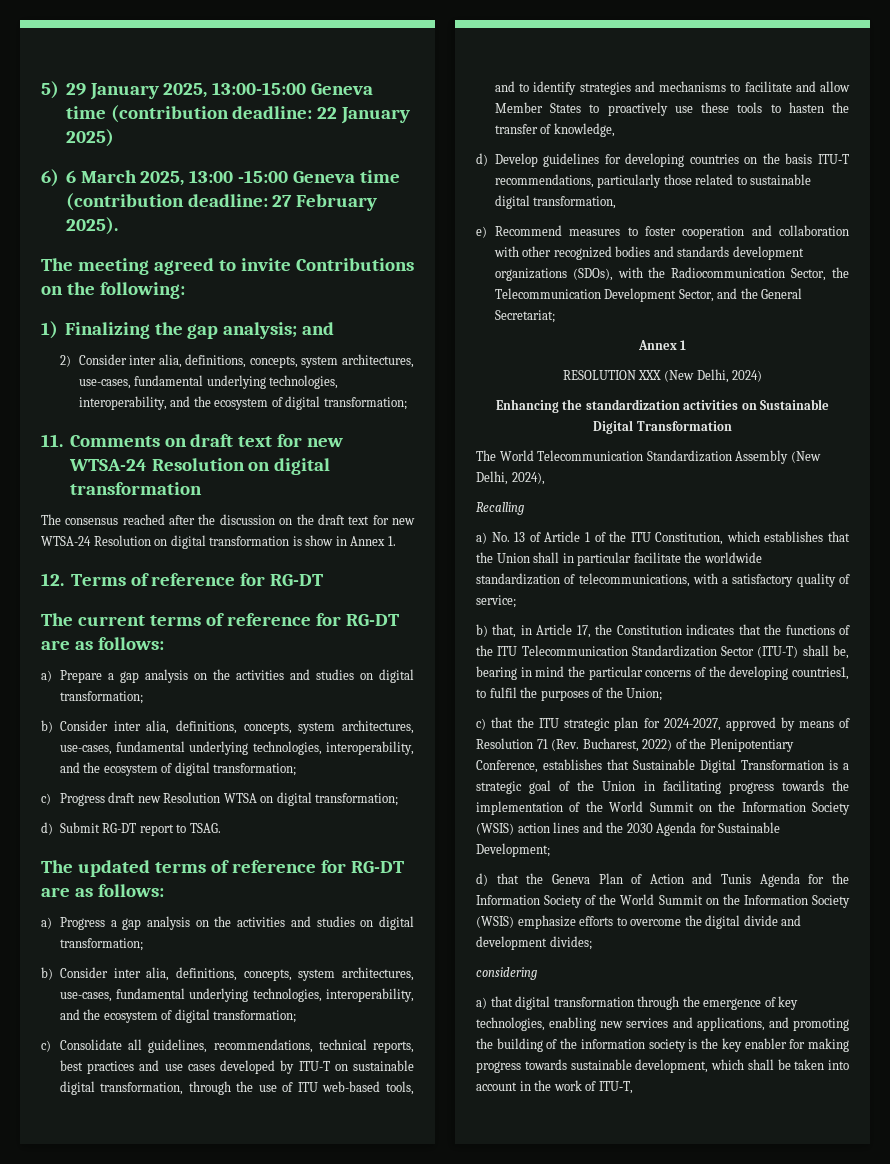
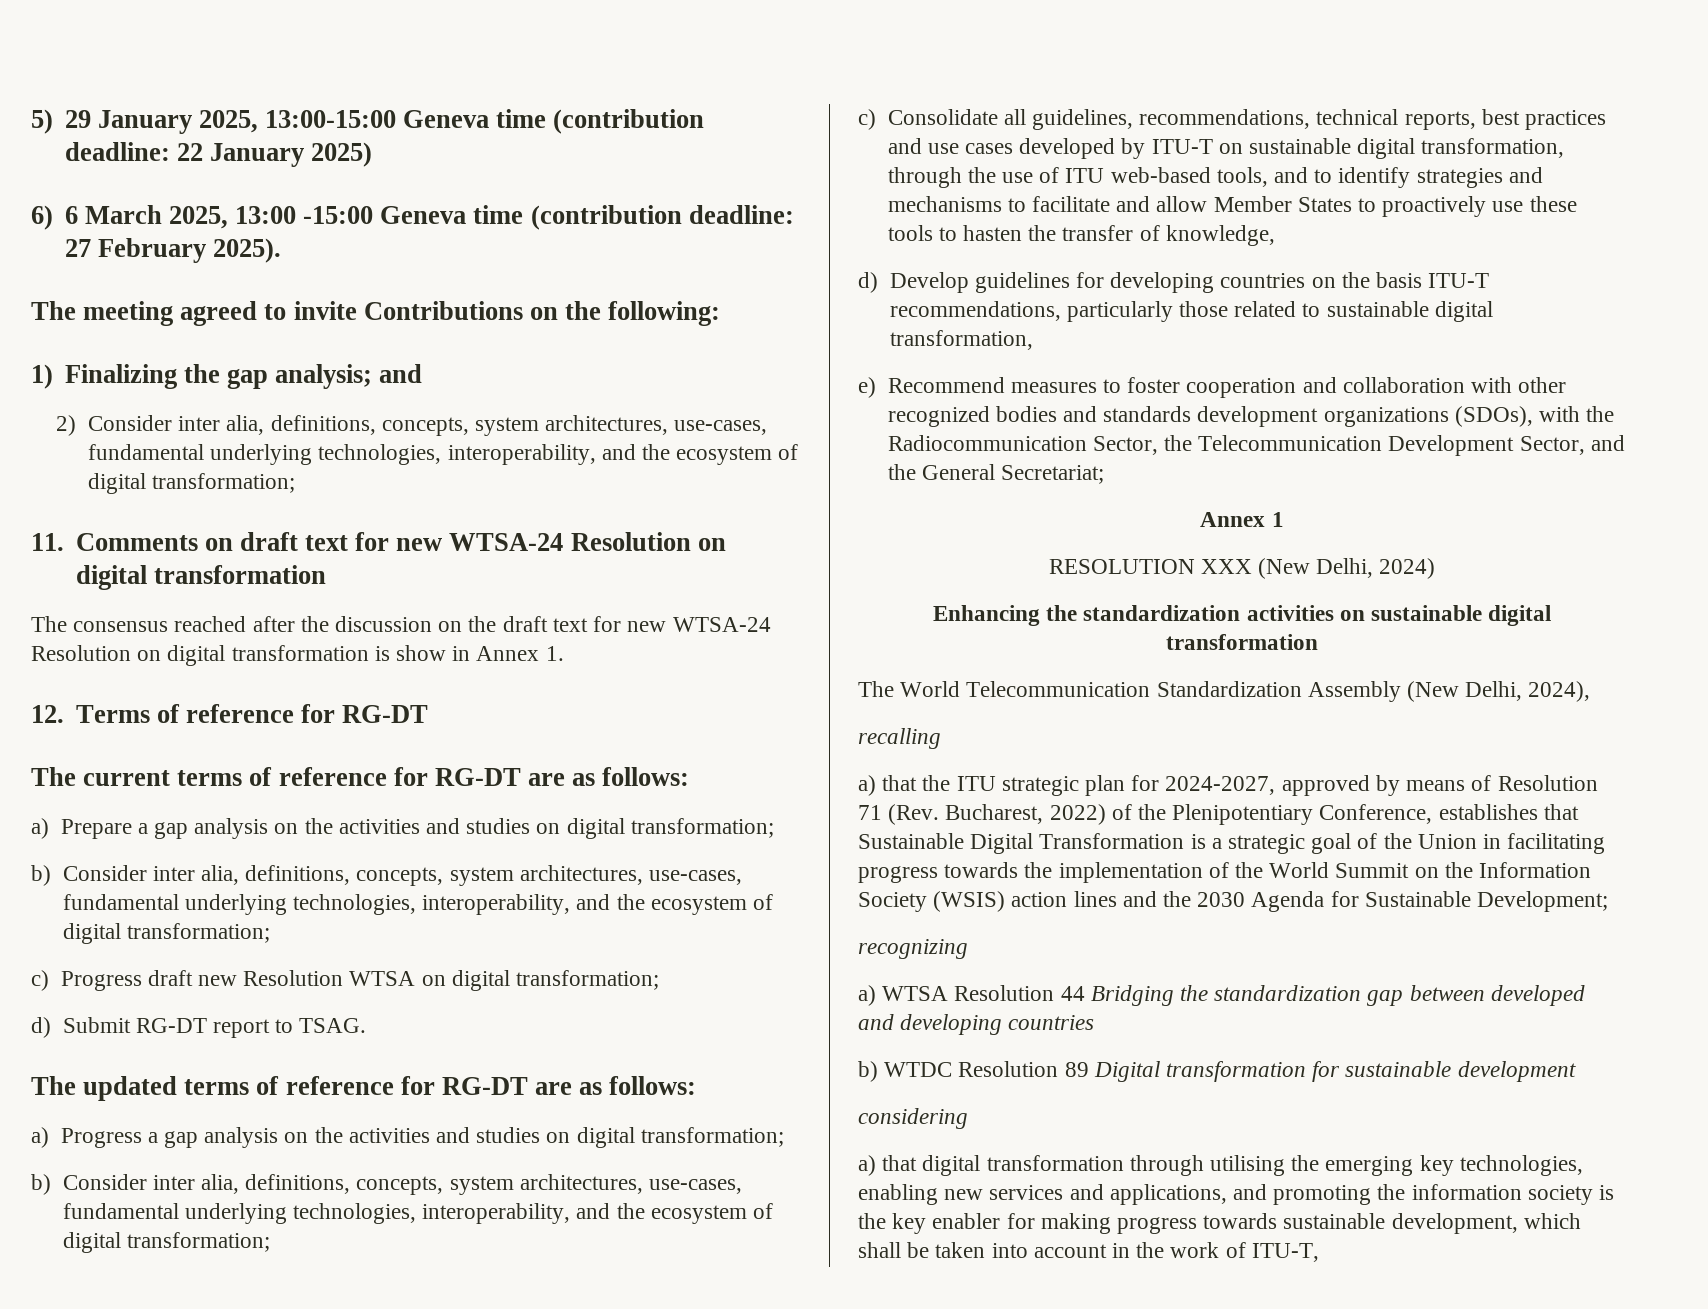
- Enhancing the standardization activities on Sustainable Digital Transformation
+ Enhancing the standardization activities on sustainable digital transformation
- Recalling
- a) No. 13 of Article 1 of the ITU Constitution, which establishes that the Union shall in particular facilitate the worldwide standardization of telecommunications, with a satisfactory quality of service;
- b) that, in Article 17, the Constitution indicates that the functions of the ITU Telecommunication Standardization Sector (ITU-T) shall be, bearing in mind the particular concerns of the developing countries1, to fulfil the purposes of the Union;
- c) that the ITU strategic plan for 2024-2027, approved by means of Resolution 71 (Rev. Bucharest, 2022) of the Plenipotentiary Conference, establishes that Sustainable Digital Transformation is a strategic goal of the Union in facilitating progress towards the implementation of the World Summit on the Information Society (WSIS) action lines and the 2030 Agenda for Sustainable Development;
+ recalling
+ a) that the ITU strategic plan for 2024-2027, approved by means of Resolution 71 (Rev. Bucharest, 2022) of the Plenipotentiary Conference, establishes that Sustainable Digital Transformation is a strategic goal of the Union in facilitating progress towards the implementation of the World Summit on the Information Society (WSIS) action lines and the 2030 Agenda for Sustainable Development;
- d) that the Geneva Plan of Action and Tunis Agenda for the Information Society of the World Summit on the Information Society (WSIS) emphasize efforts to overcome the digital divide and development divides;
+ recognizing
+ a) WTSA Resolution 44 Bridging the standardization gap between developed and developing countries
+ b) WTDC Resolution 89 Digital transformation for sustainable development
- a) that digital transformation through the emergence of key technologies, enabling new services and applications, and promoting the building of the information society is the key enabler for making progress towards sustainable development, which shall be taken into account in the work of ITU‑T,
+ a) that digital transformation through utilising the emerging key technologies, enabling new services and applications, and promoting the information society is the key enabler for making progress towards sustainable development, which shall be taken into account in the work of ITU‑T,

